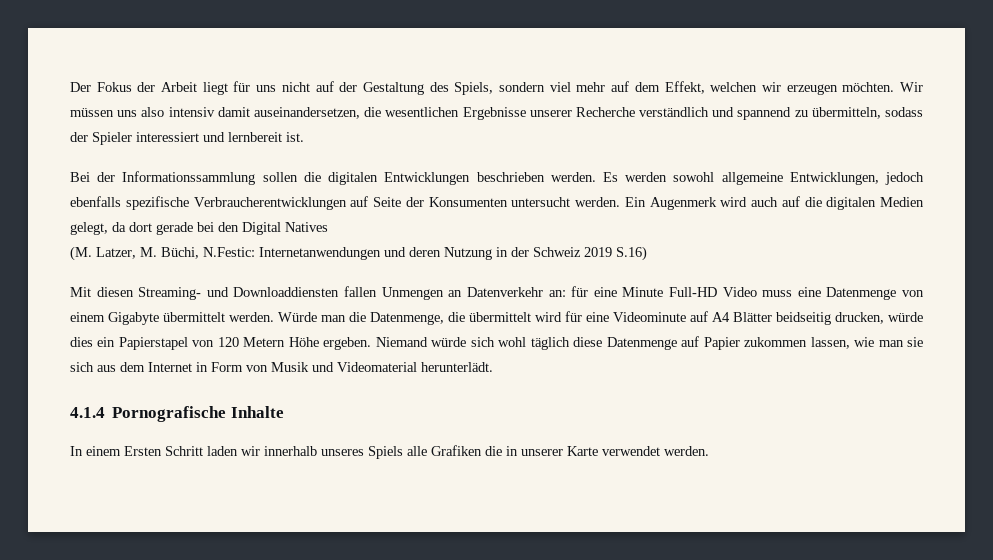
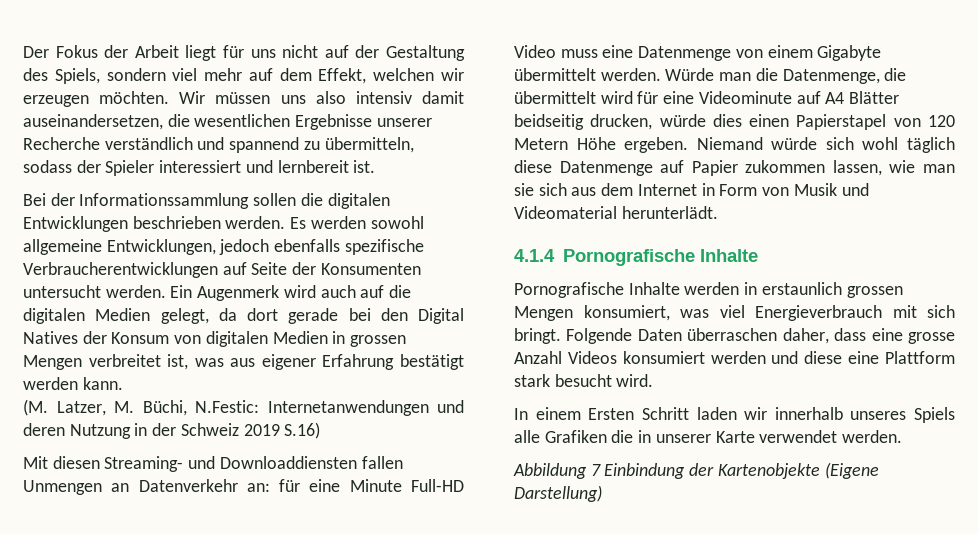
- Ein Augenmerk wird auch auf die digitalen Medien gelegt, da dort gerade bei den Digital Natives
+ Ein Augenmerk wird auch auf die digitalen Medien gelegt, da dort gerade bei den Digital Natives der Konsum von digitalen Medien in grossen Mengen verbreitet ist, was aus eigener Erfahrung bestätigt werden kann.
- Würde man die Datenmenge, die übermittelt wird für eine Videominute auf A4 Blätter beidseitig drucken, würde dies ein Papierstapel von 120 Metern Höhe ergeben.
+ Würde man die Datenmenge, die übermittelt wird für eine Videominute auf A4 Blätter beidseitig drucken, würde dies einen Papierstapel von 120 Metern Höhe ergeben.
+ Pornografische Inhalte werden in erstaunlich grossen Mengen konsumiert, was viel Energieverbrauch mit sich bringt. Folgende Daten überraschen daher, dass eine grosse Anzahl Videos konsumiert werden und diese eine Plattform stark besucht wird.
+ Abbildung 7 Einbindung der Kartenobjekte (Eigene Darstellung)

